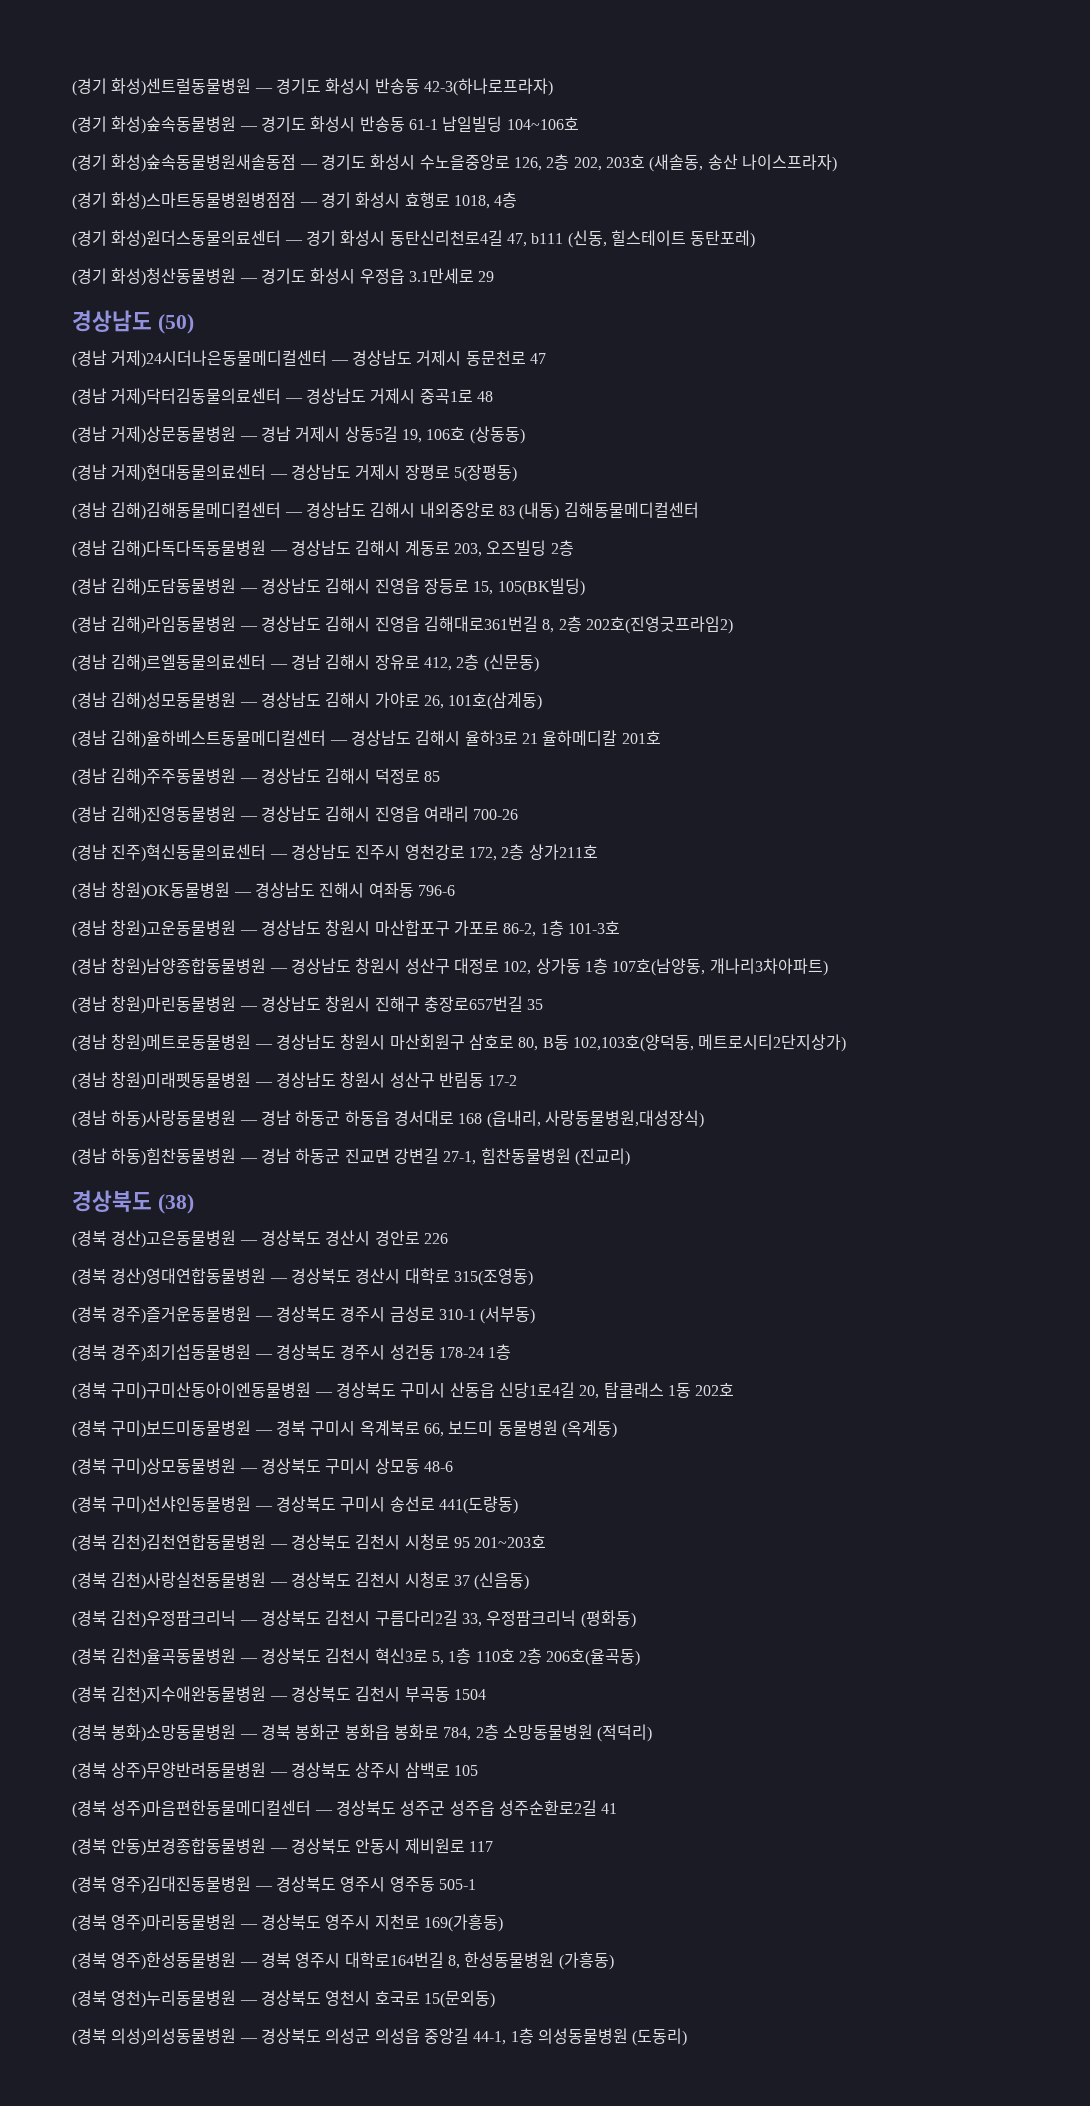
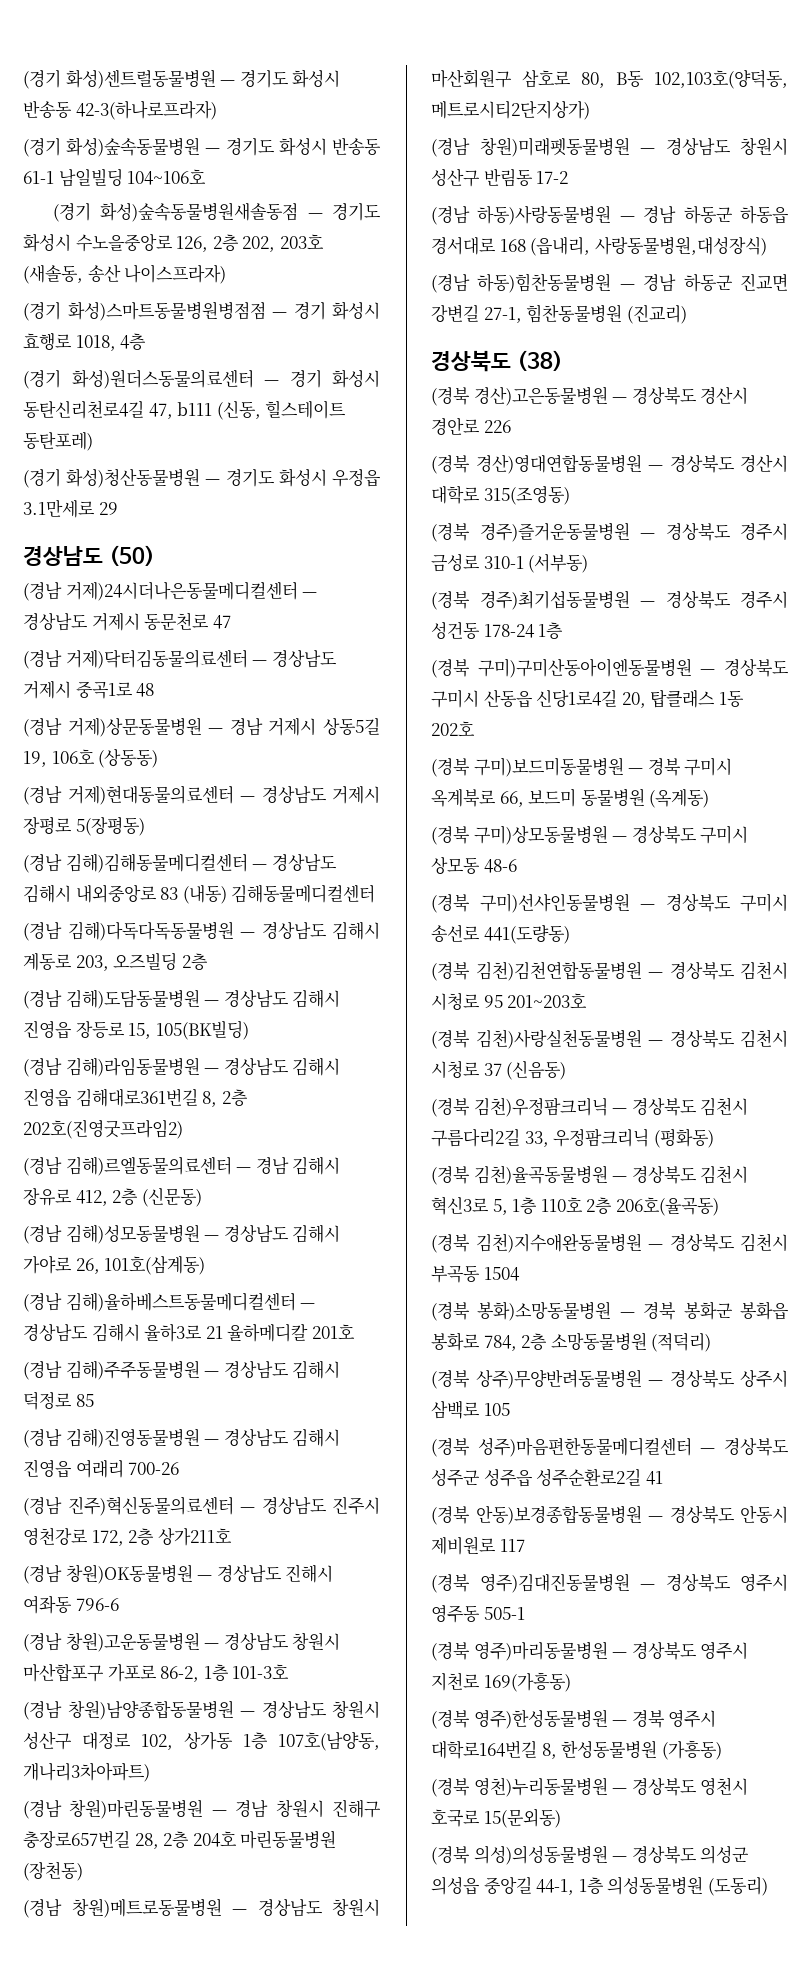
- (경남 창원)마린동물병원 — 경상남도 창원시 진해구 충장로657번길 35
+ (경남 창원)마린동물병원 — 경남 창원시 진해구 충장로657번길 28, 2층 204호 마린동물병원 (장천동)

